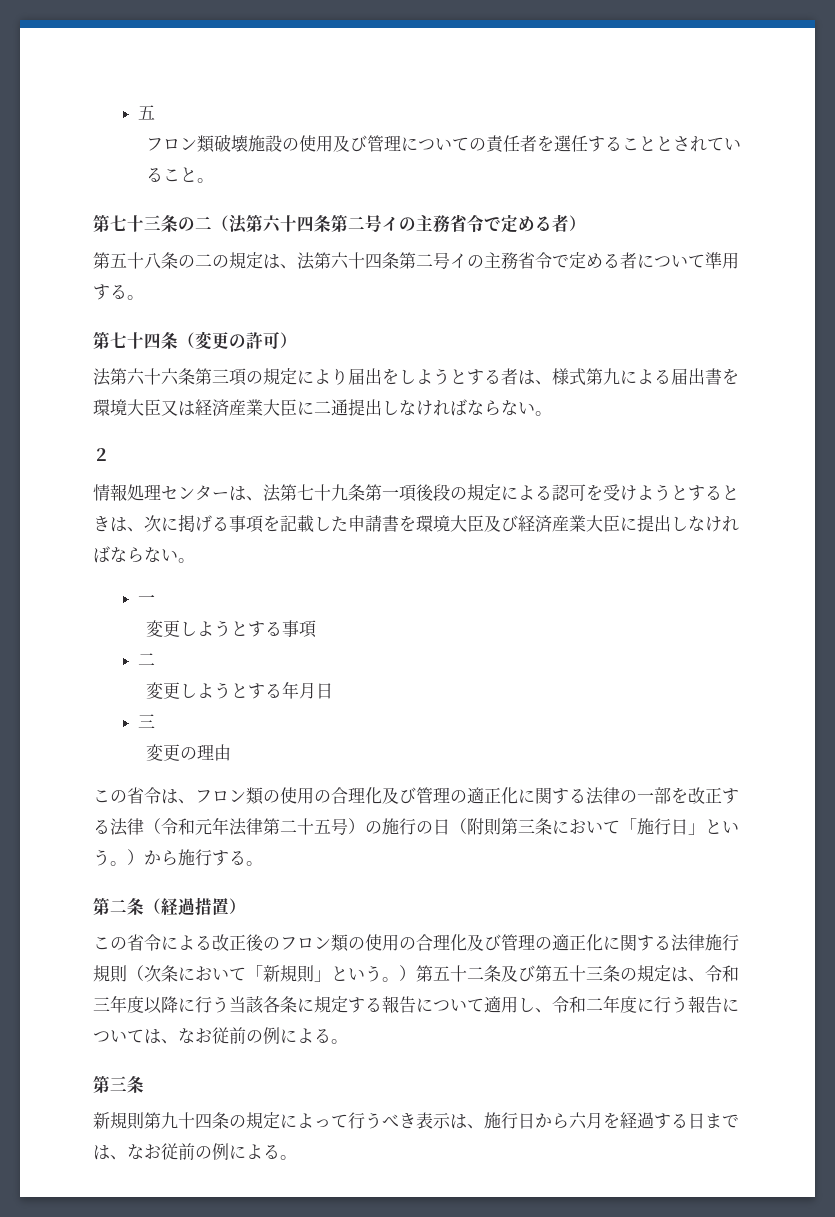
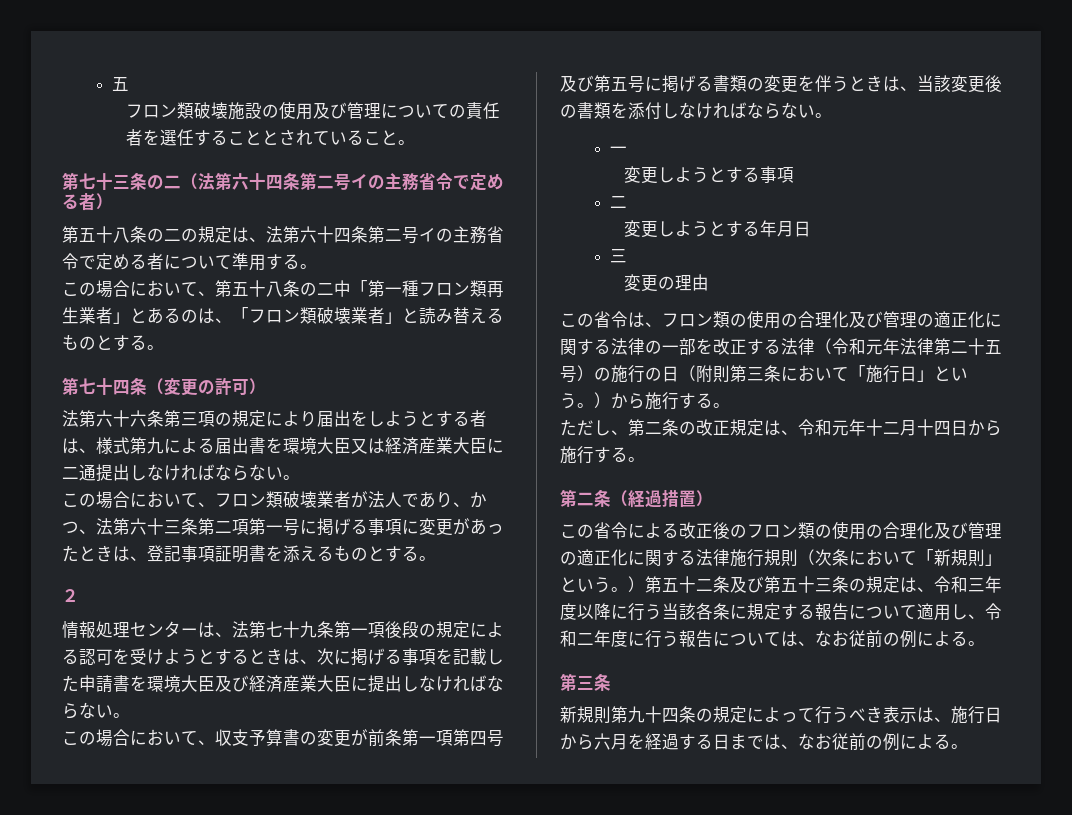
+ この場合において、第五十八条の二中「第一種フロン類再生業者」とあるのは、「フロン類破壊業者」と読み替えるものとする。
+ この場合において、フロン類破壊業者が法人であり、かつ、法第六十三条第二項第一号に掲げる事項に変更があったときは、登記事項証明書を添えるものとする。
+ この場合において、収支予算書の変更が前条第一項第四号及び第五号に掲げる書類の変更を伴うときは、当該変更後の書類を添付しなければならない。
+ ただし、第二条の改正規定は、令和元年十二月十四日から施行する。

